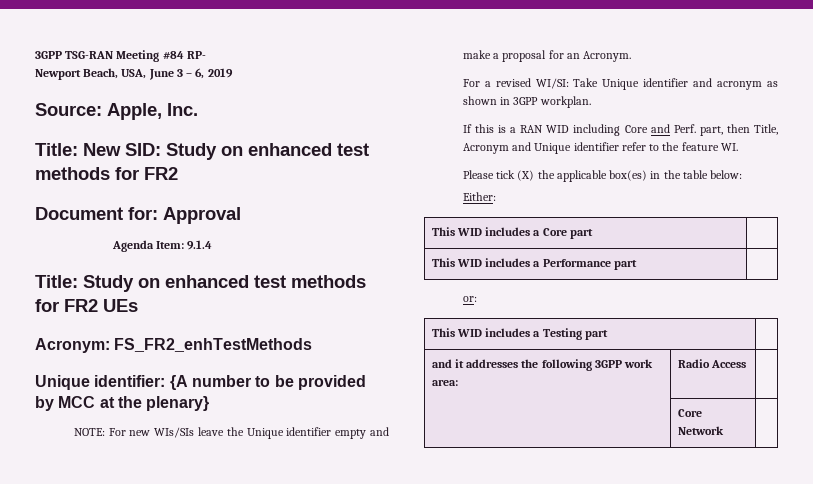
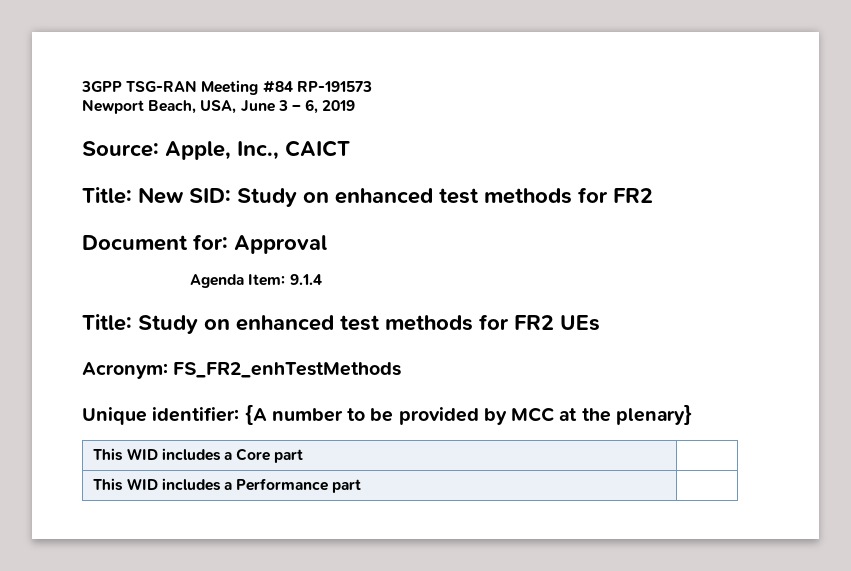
- 3GPP TSG-RAN Meeting #84 RP-
+ 3GPP TSG-RAN Meeting #84 RP-191573
- Source: Apple, Inc.
+ Source: Apple, Inc., CAICT
- NOTE: For new WIs/SIs leave the Unique identifier empty and make a proposal for an Acronym.
- For a revised WI/SI: Take Unique identifier and acronym as shown in 3GPP workplan.
- If this is a RAN WID including Core and Perf. part, then Title, Acronym and Unique identifier refer to the feature WI.
- Please tick (X) the applicable box(es) in the table below:
- Either:
- or:
- This WID includes a Testing part |
- and it addresses the following 3GPP work area: | Radio Access |
- | Core Network |

